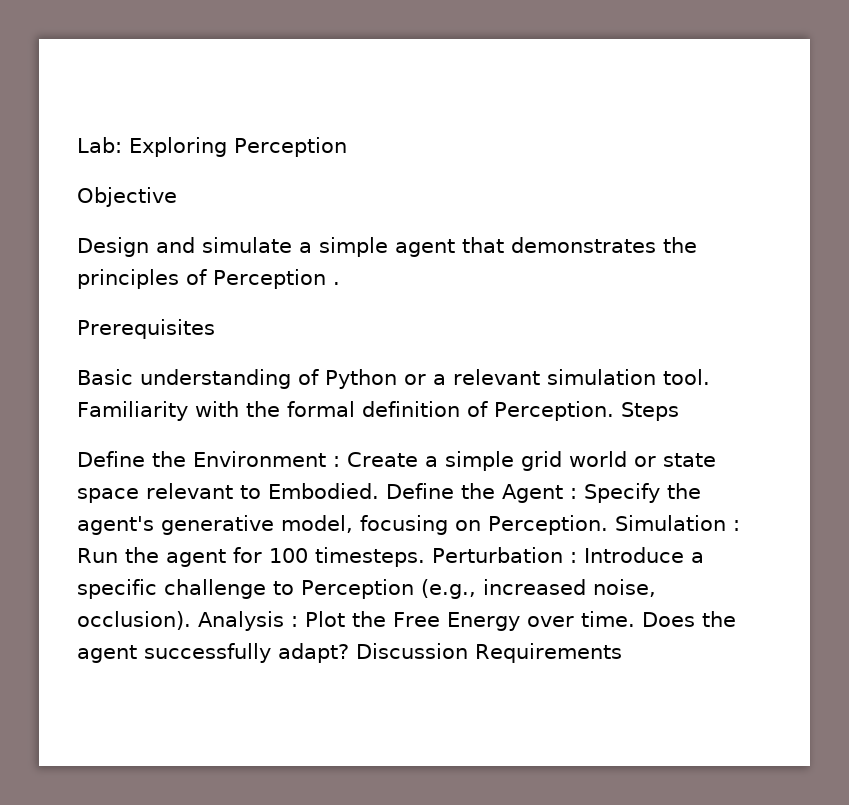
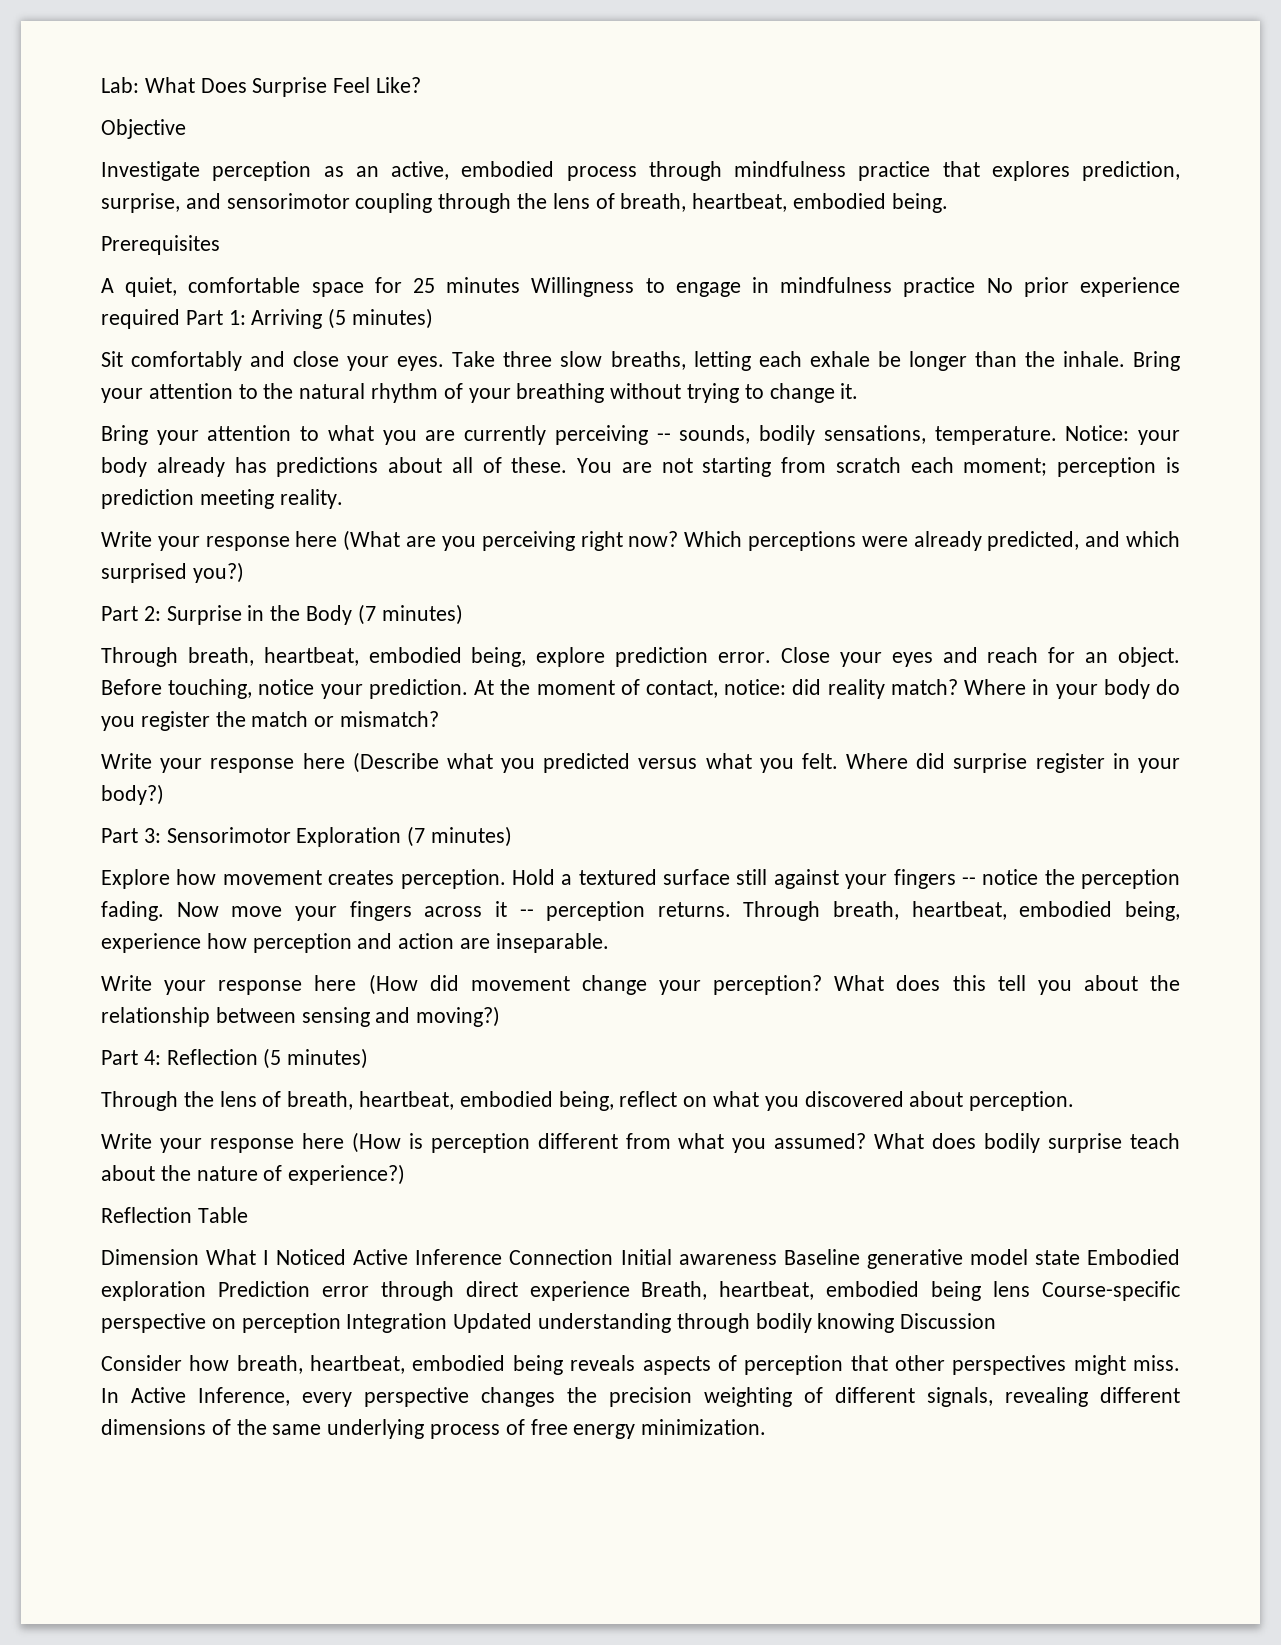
- Lab: Exploring Perception
+ Lab: What Does Surprise Feel Like?
  Objective
- Design and simulate a simple agent that demonstrates the principles of Perception .
+ Investigate perception as an active, embodied process through mindfulness practice that explores prediction, surprise, and sensorimotor coupling through the lens of breath, heartbeat, embodied being.
  Prerequisites
- Basic understanding of Python or a relevant simulation tool. Familiarity with the formal definition of Perception. Steps
- Define the Environment : Create a simple grid world or state space relevant to Embodied. Define the Agent : Specify the agent's generative model, focusing on Perception. Simulation : Run the agent for 100 timesteps. Perturbation : Introduce a specific challenge to Perception (e.g., increased noise, occlusion). Analysis : Plot the Free Energy over time. Does the agent successfully adapt? Discussion Requirements
+ A quiet, comfortable space for 25 minutes Willingness to engage in mindfulness practice No prior experience required Part 1: Arriving (5 minutes)
+ Sit comfortably and close your eyes. Take three slow breaths, letting each exhale be longer than the inhale. Bring your attention to the natural rhythm of your breathing without trying to change it.
+ Bring your attention to what you are currently perceiving -- sounds, bodily sensations, temperature. Notice: your body already has predictions about all of these. You are not starting from scratch each moment; perception is prediction meeting reality.
+ Write your response here (What are you perceiving right now? Which perceptions were already predicted, and which surprised you?)
+ Part 2: Surprise in the Body (7 minutes)
+ Through breath, heartbeat, embodied being, explore prediction error. Close your eyes and reach for an object. Before touching, notice your prediction. At the moment of contact, notice: did reality match? Where in your body do you register the match or mismatch?
+ Write your response here (Describe what you predicted versus what you felt. Where did surprise register in your body?)
+ Part 3: Sensorimotor Exploration (7 minutes)
+ Explore how movement creates perception. Hold a textured surface still against your fingers -- notice the perception fading. Now move your fingers across it -- perception returns. Through breath, heartbeat, embodied being, experience how perception and action are inseparable.
+ Write your response here (How did movement change your perception? What does this tell you about the relationship between sensing and moving?)
+ Part 4: Reflection (5 minutes)
+ Through the lens of breath, heartbeat, embodied being, reflect on what you discovered about perception.
+ Write your response here (How is perception different from what you assumed? What does bodily surprise teach about the nature of experience?)
+ Reflection Table
+ Dimension What I Noticed Active Inference Connection Initial awareness Baseline generative model state Embodied exploration Prediction error through direct experience Breath, heartbeat, embodied being lens Course-specific perspective on perception Integration Updated understanding through bodily knowing Discussion
+ Consider how breath, heartbeat, embodied being reveals aspects of perception that other perspectives might miss. In Active Inference, every perspective changes the precision weighting of different signals, revealing different dimensions of the same underlying process of free energy minimization.

